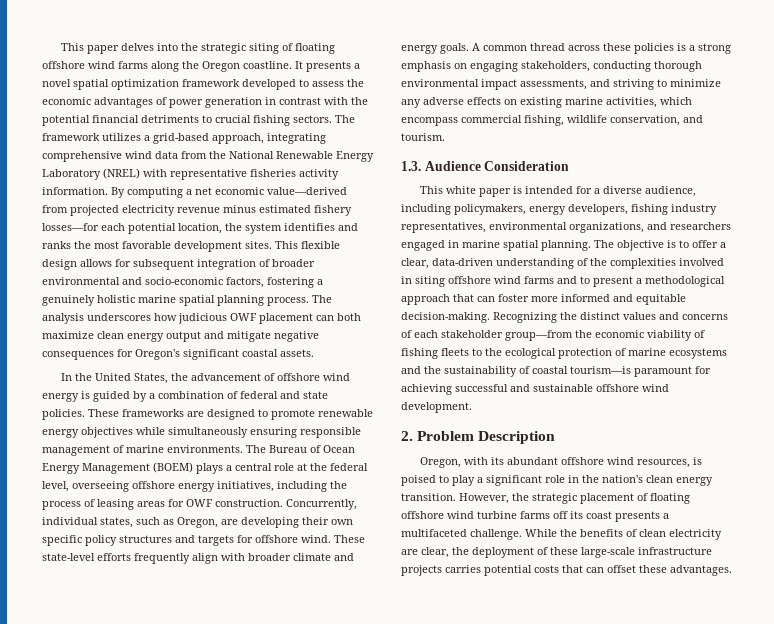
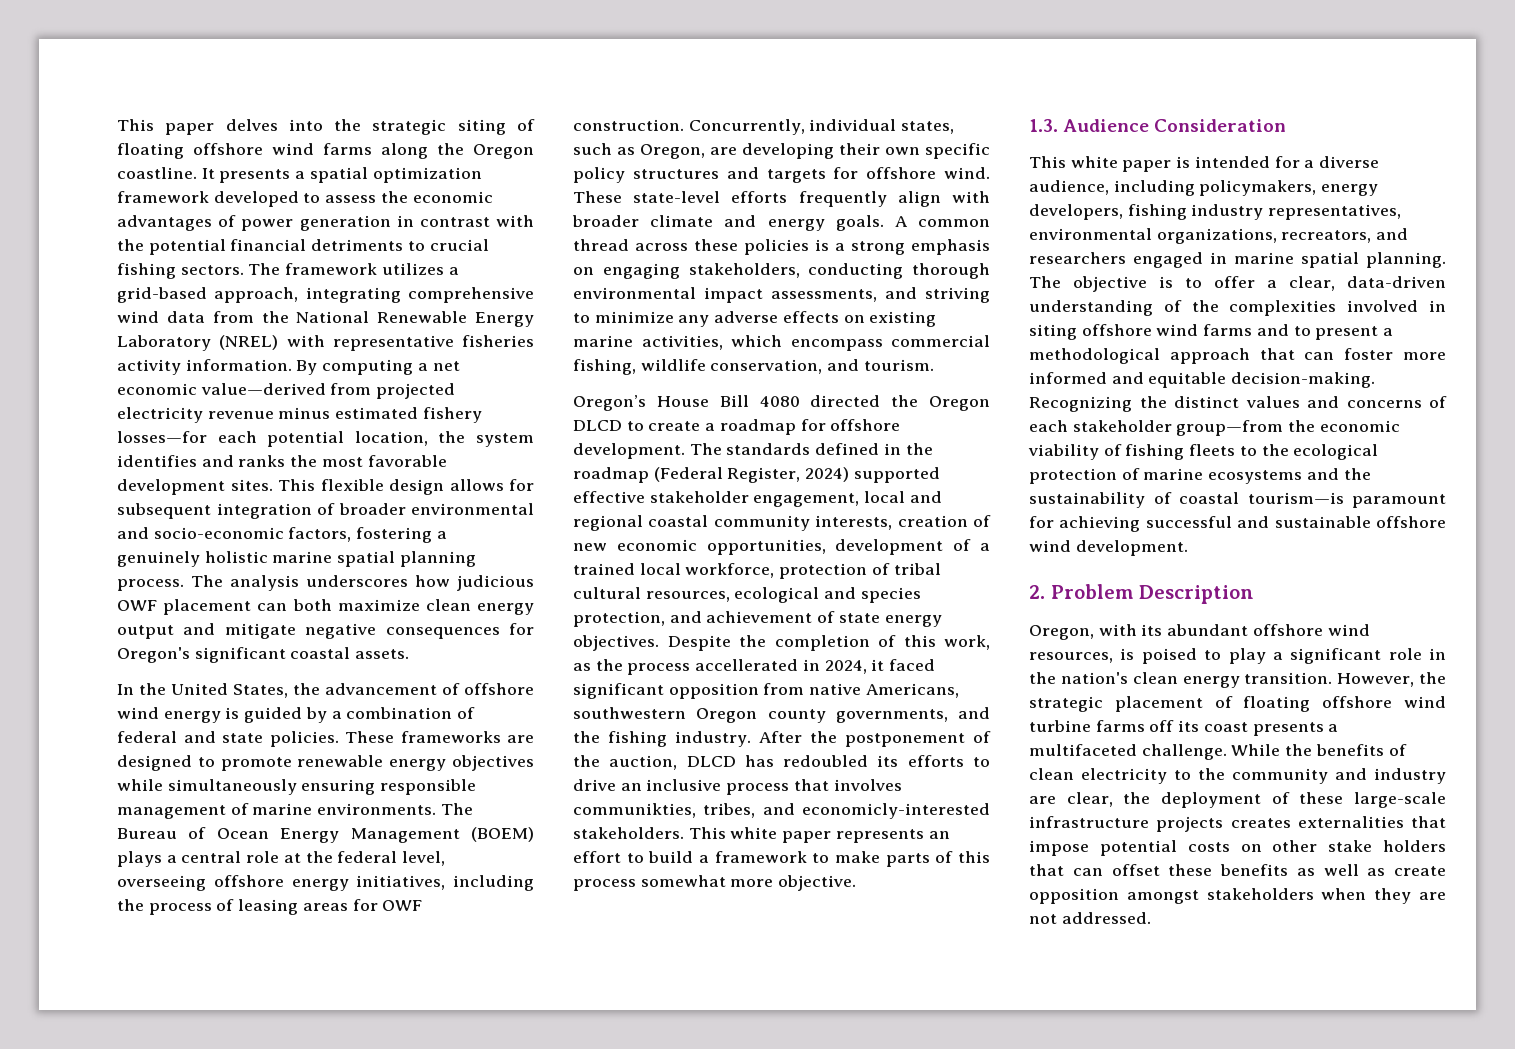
- It presents a novel spatial optimization framework developed to assess the economic advantages of power generation in contrast with the potential financial detriments to crucial fishing sectors.
+ It presents a spatial optimization framework developed to assess the economic advantages of power generation in contrast with the potential financial detriments to crucial fishing sectors.
+ Oregon’s House Bill 4080 directed the Oregon DLCD to create a roadmap for offshore development. The standards defined in the roadmap (Federal Register, 2024) supported effective stakeholder engagement, local and regional coastal community interests, creation of new economic opportunities, development of a trained local workforce, protection of tribal cultural resources, ecological and species protection, and achievement of state energy objectives. Despite the completion of this work, as the process accellerated in 2024, it faced significant opposition from native Americans, southwestern Oregon county governments, and the fishing industry. After the postponement of the auction, DLCD has redoubled its efforts to drive an inclusive process that involves communikties, tribes, and economicly-interested stakeholders. This white paper represents an effort to build a framework to make parts of this process somewhat more objective.
- This white paper is intended for a diverse audience, including policymakers, energy developers, fishing industry representatives, environmental organizations, and researchers engaged in marine spatial planning.
+ This white paper is intended for a diverse audience, including policymakers, energy developers, fishing industry representatives, environmental organizations, recreators, and researchers engaged in marine spatial planning.
- While the benefits of clean electricity are clear, the deployment of these large-scale infrastructure projects carries potential costs that can offset these advantages.
+ While the benefits of clean electricity to the community and industry are clear, the deployment of these large-scale infrastructure projects creates externalities that impose potential costs on other stake holders that can offset these benefits as well as create opposition amongst stakeholders when they are not addressed.

